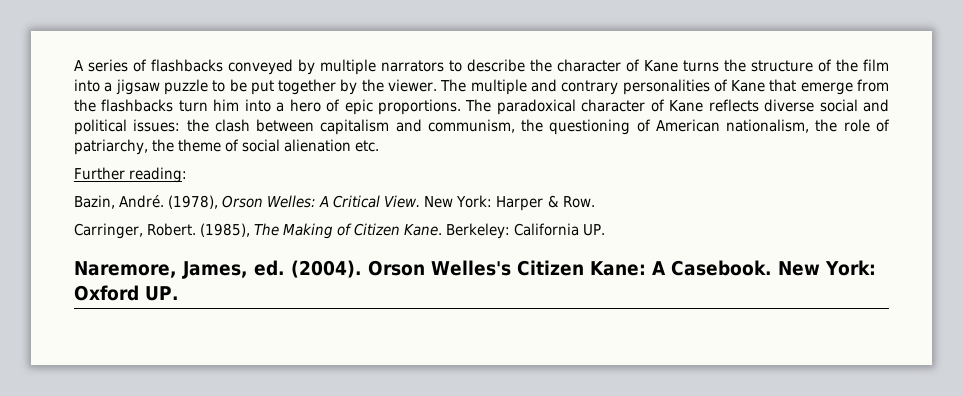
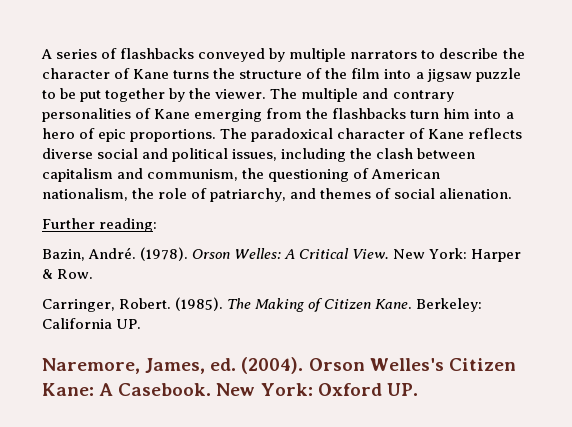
- The multiple and contrary personalities of Kane that emerge from the flashbacks turn him into a hero of epic proportions.
+ The multiple and contrary personalities of Kane emerging from the flashbacks turn him into a hero of epic proportions.
- The paradoxical character of Kane reflects diverse social and political issues: the clash between capitalism and communism, the questioning of American nationalism, the role of patriarchy, the theme of social alienation etc.
+ The paradoxical character of Kane reflects diverse social and political issues, including the clash between capitalism and communism, the questioning of American nationalism, the role of patriarchy, and themes of social alienation.
- (1978), Orson Welles: A Critical View.
+ (1978). Orson Welles: A Critical View.
- (1985), The Making of Citizen Kane.
+ (1985). The Making of Citizen Kane.

